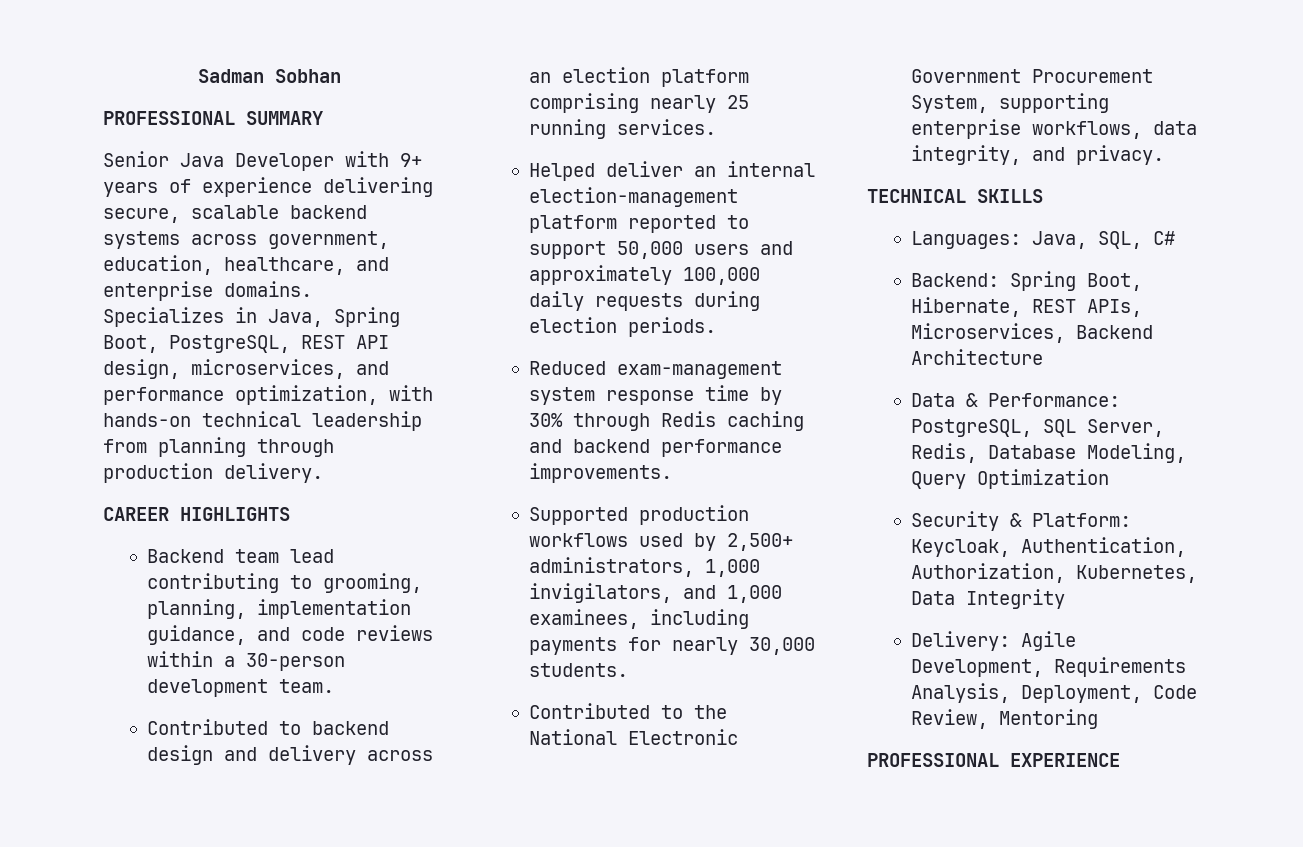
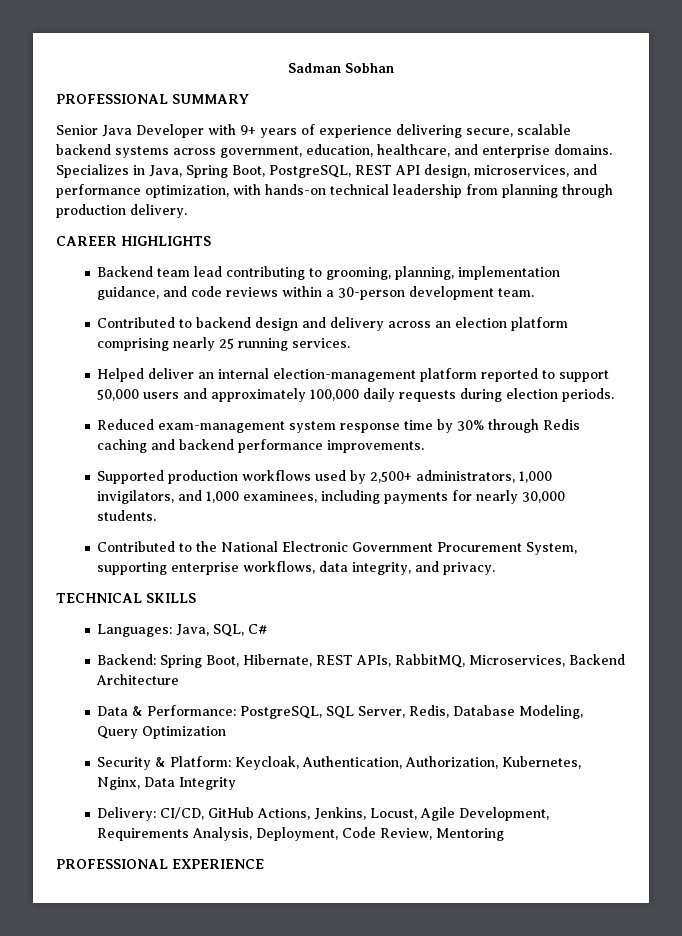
- Backend: Spring Boot, Hibernate, REST APIs, Microservices, Backend Architecture
+ Backend: Spring Boot, Hibernate, REST APIs, RabbitMQ, Microservices, Backend Architecture
- Security & Platform: Keycloak, Authentication, Authorization, Kubernetes, Data Integrity
+ Security & Platform: Keycloak, Authentication, Authorization, Kubernetes, Nginx, Data Integrity
- Delivery: Agile Development, Requirements Analysis, Deployment, Code Review, Mentoring
+ Delivery: CI/CD, GitHub Actions, Jenkins, Locust, Agile Development, Requirements Analysis, Deployment, Code Review, Mentoring

